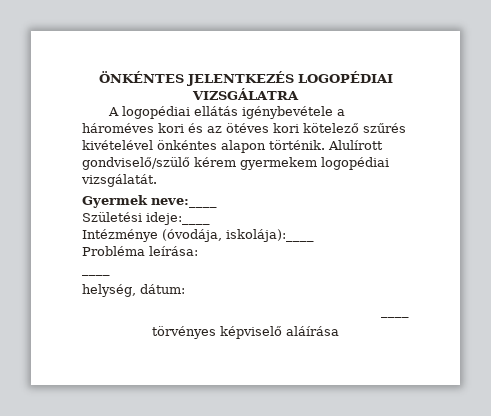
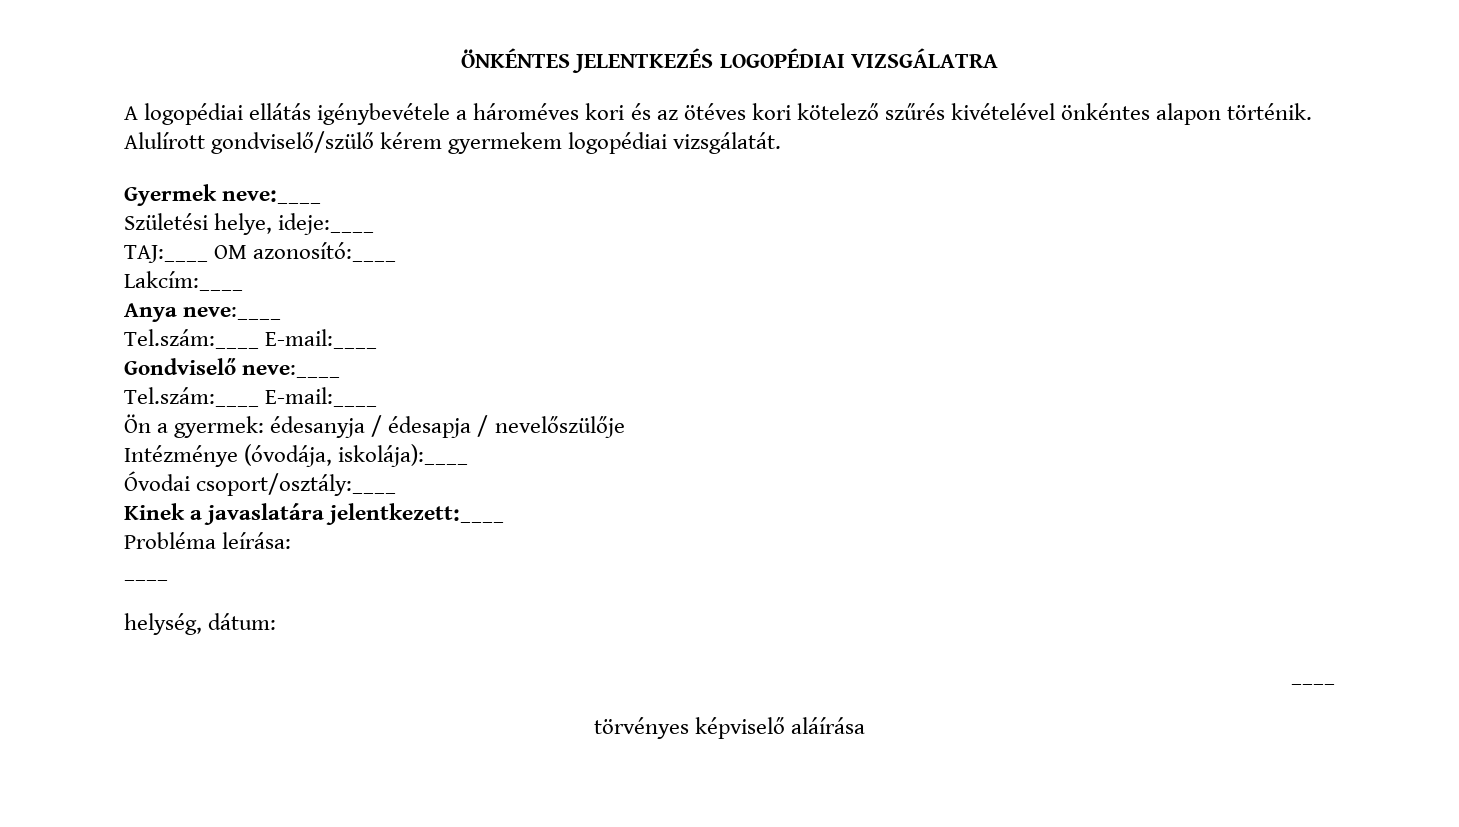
- Születési ideje:____
+ Születési helye, ideje:____
+ TAJ:____ OM azonosító:____
+ Lakcím:____
+ Anya neve:____
+ Tel.szám:____ E-mail:____
+ Gondviselő neve:____
+ Tel.szám:____ E-mail:____
+ Ön a gyermek: édesanyja / édesapja / nevelőszülője
  Intézménye (óvodája, iskolája):____
+ Óvodai csoport/osztály:____
+ Kinek a javaslatára jelentkezett:____

